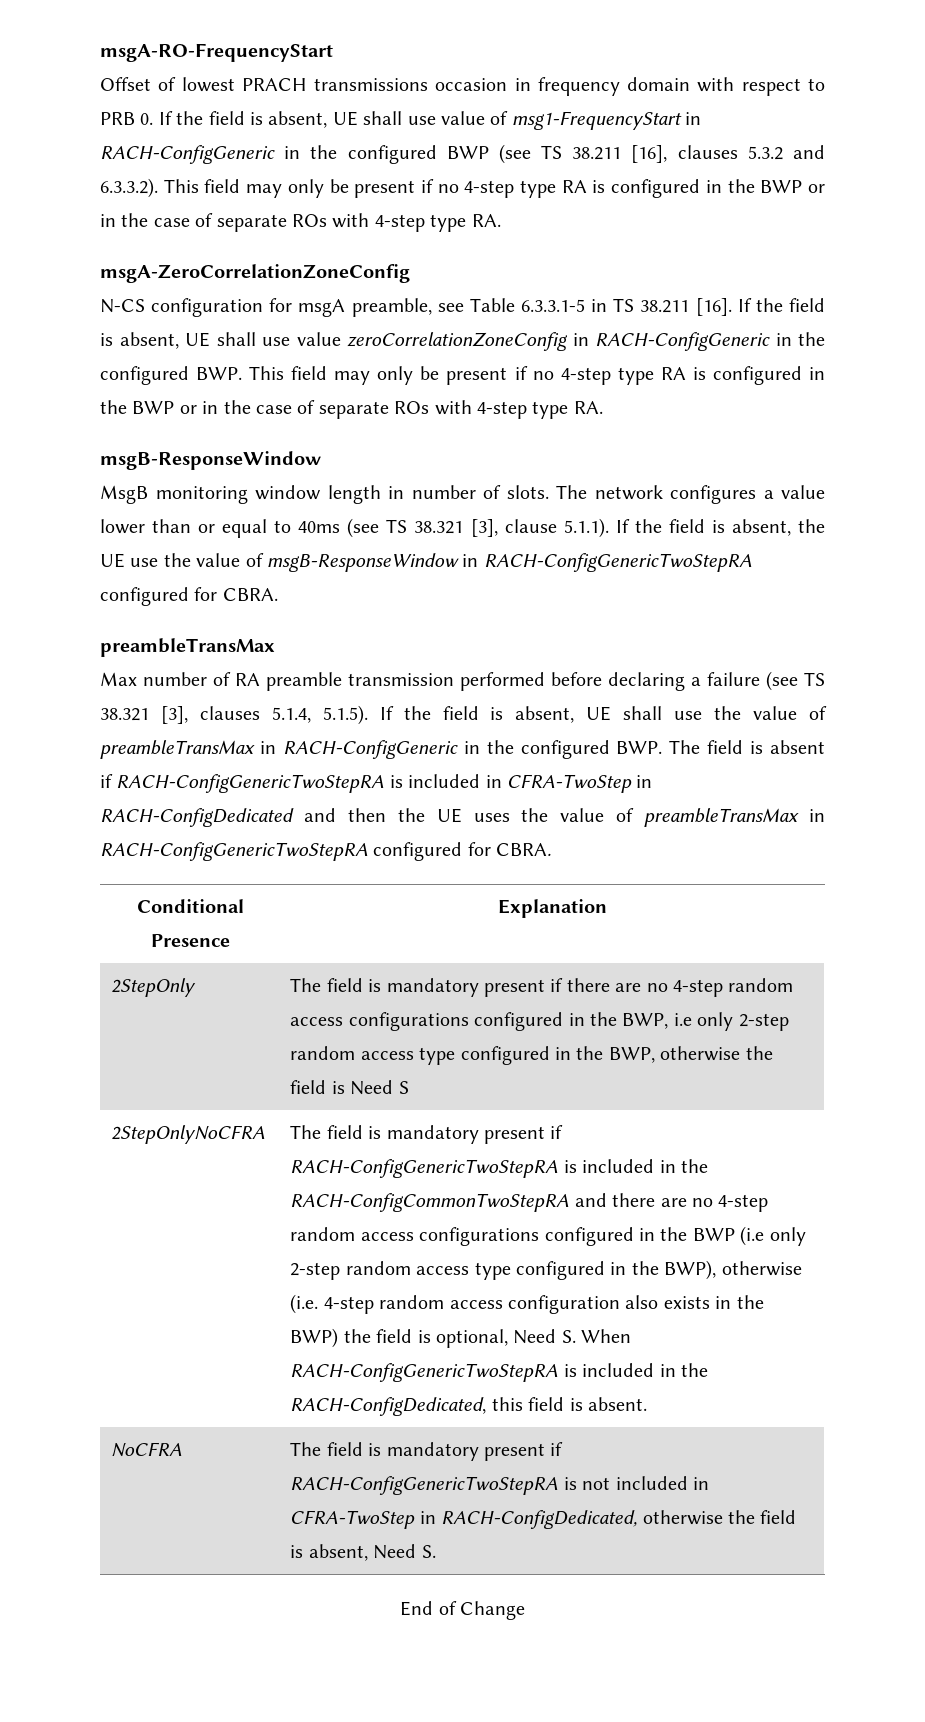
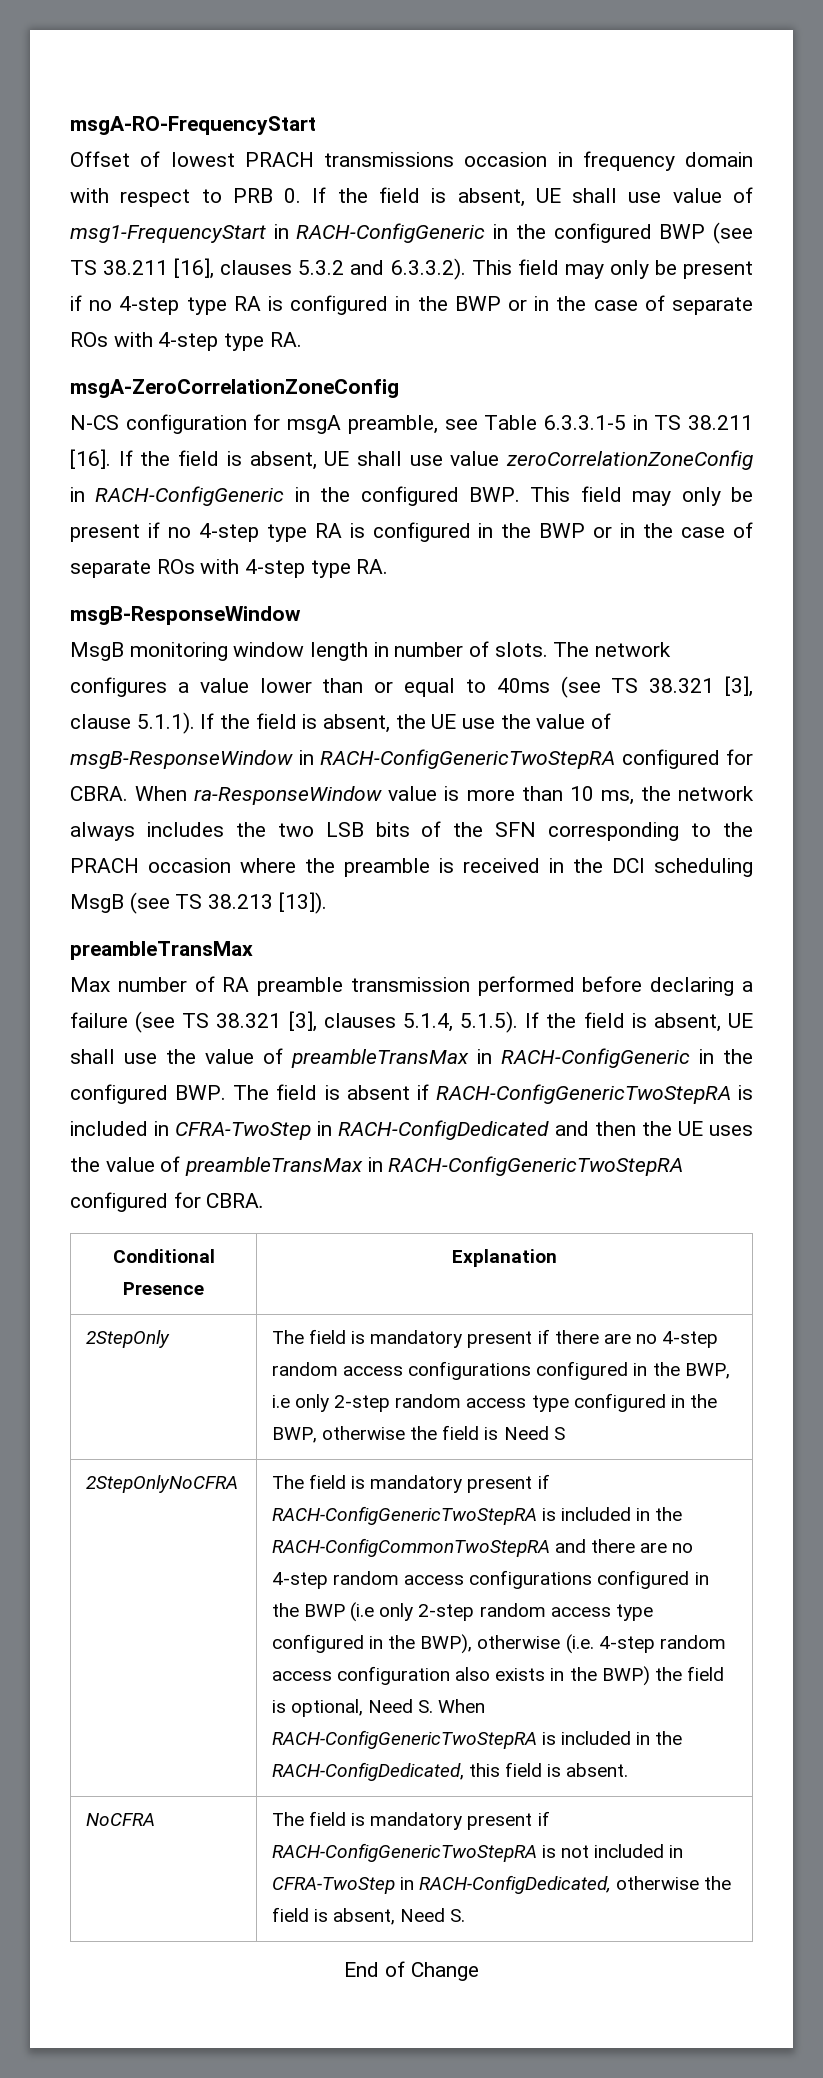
+ When ra-ResponseWindow value is more than 10 ms, the network always includes the two LSB bits of the SFN corresponding to the PRACH occasion where the preamble is received in the DCI scheduling MsgB (see TS 38.213 [13]).

